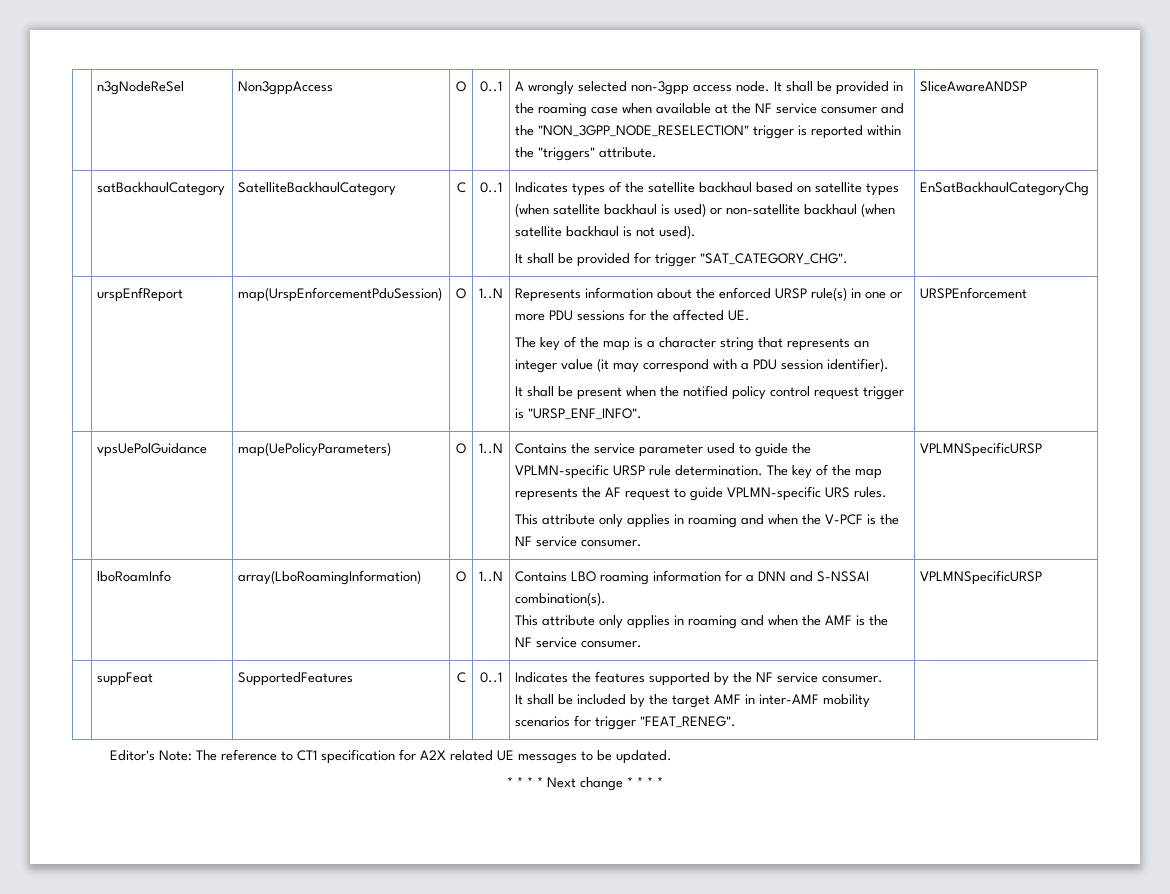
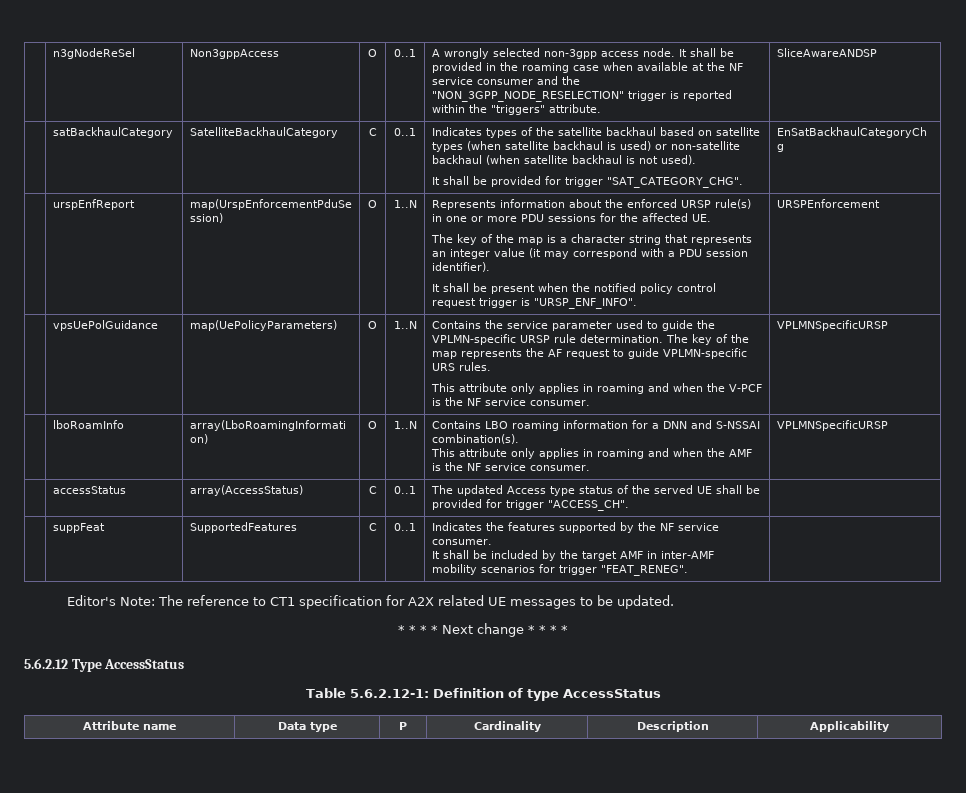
+ | accessStatus | array(AccessStatus) | C | 0..1 | The updated Access type status of the served UE shall be provided for trigger "ACCESS_CH". |
+ 5.6.2.12 Type AccessStatus
+ Table 5.6.2.12-1: Definition of type AccessStatus
+ Attribute name | Data type | P | Cardinality | Description | Applicability

